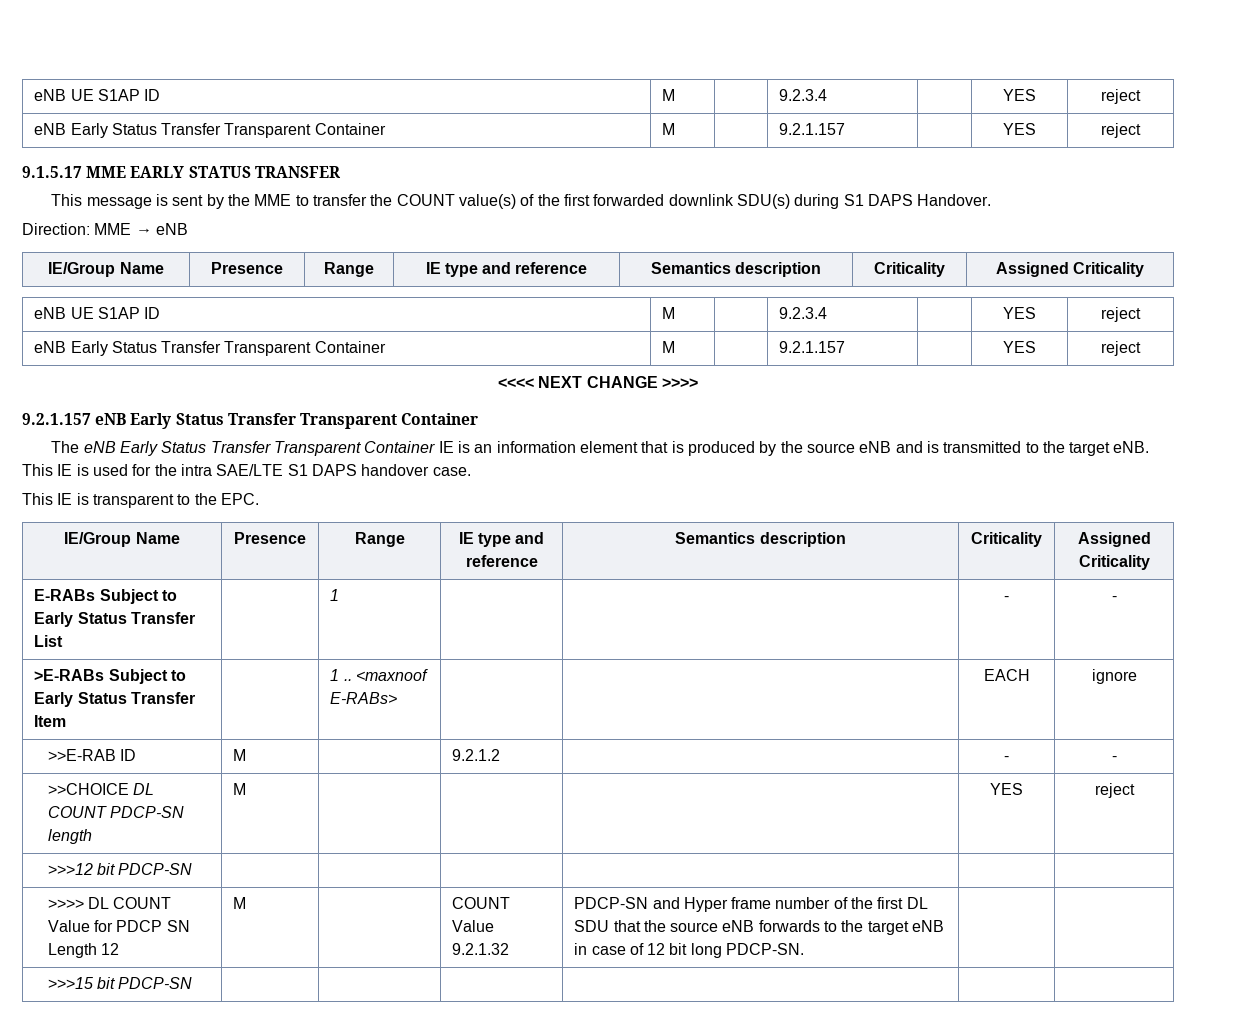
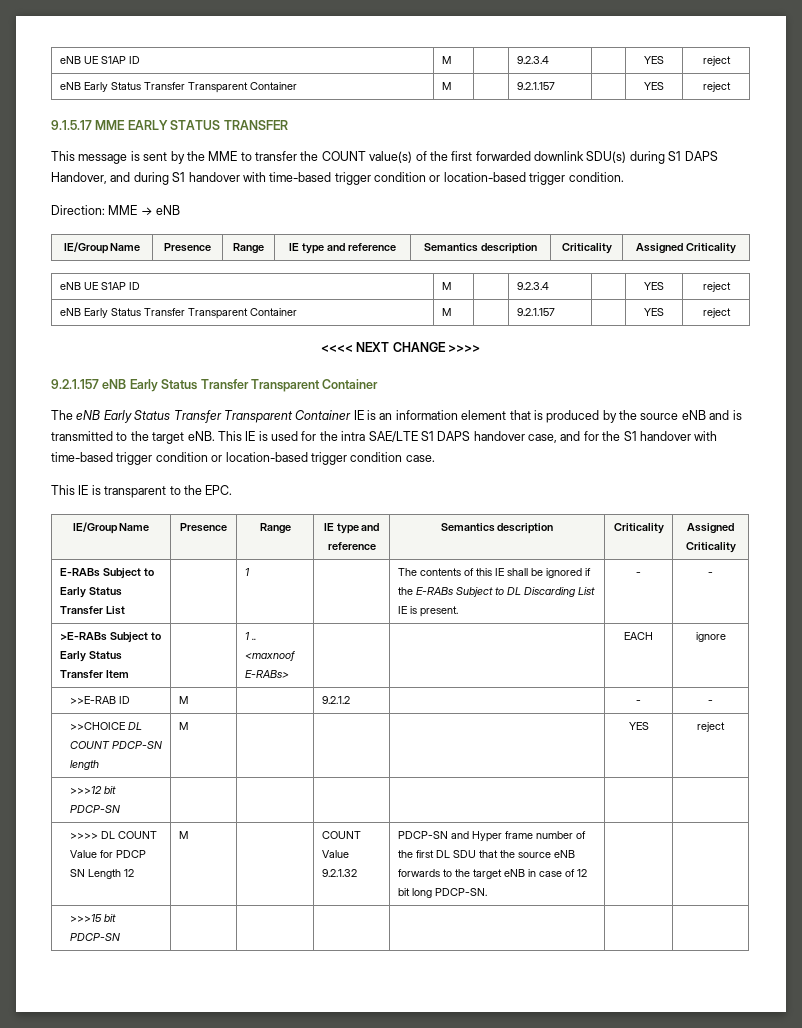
- This message is sent by the MME to transfer the COUNT value(s) of the first forwarded downlink SDU(s) during S1 DAPS Handover.
+ This message is sent by the MME to transfer the COUNT value(s) of the first forwarded downlink SDU(s) during S1 DAPS Handover, and during S1 handover with time-based trigger condition or location-based trigger condition.
- This IE is used for the intra SAE/LTE S1 DAPS handover case.
+ This IE is used for the intra SAE/LTE S1 DAPS handover case, and for the S1 handover with time-based trigger condition or location-based trigger condition case.
- E-RABs Subject to Early Status Transfer List | | 1 | | | - | -
+ E-RABs Subject to Early Status Transfer List | | 1 | | The contents of this IE shall be ignored if the E-RABs Subject to DL Discarding List IE is present. | - | -

